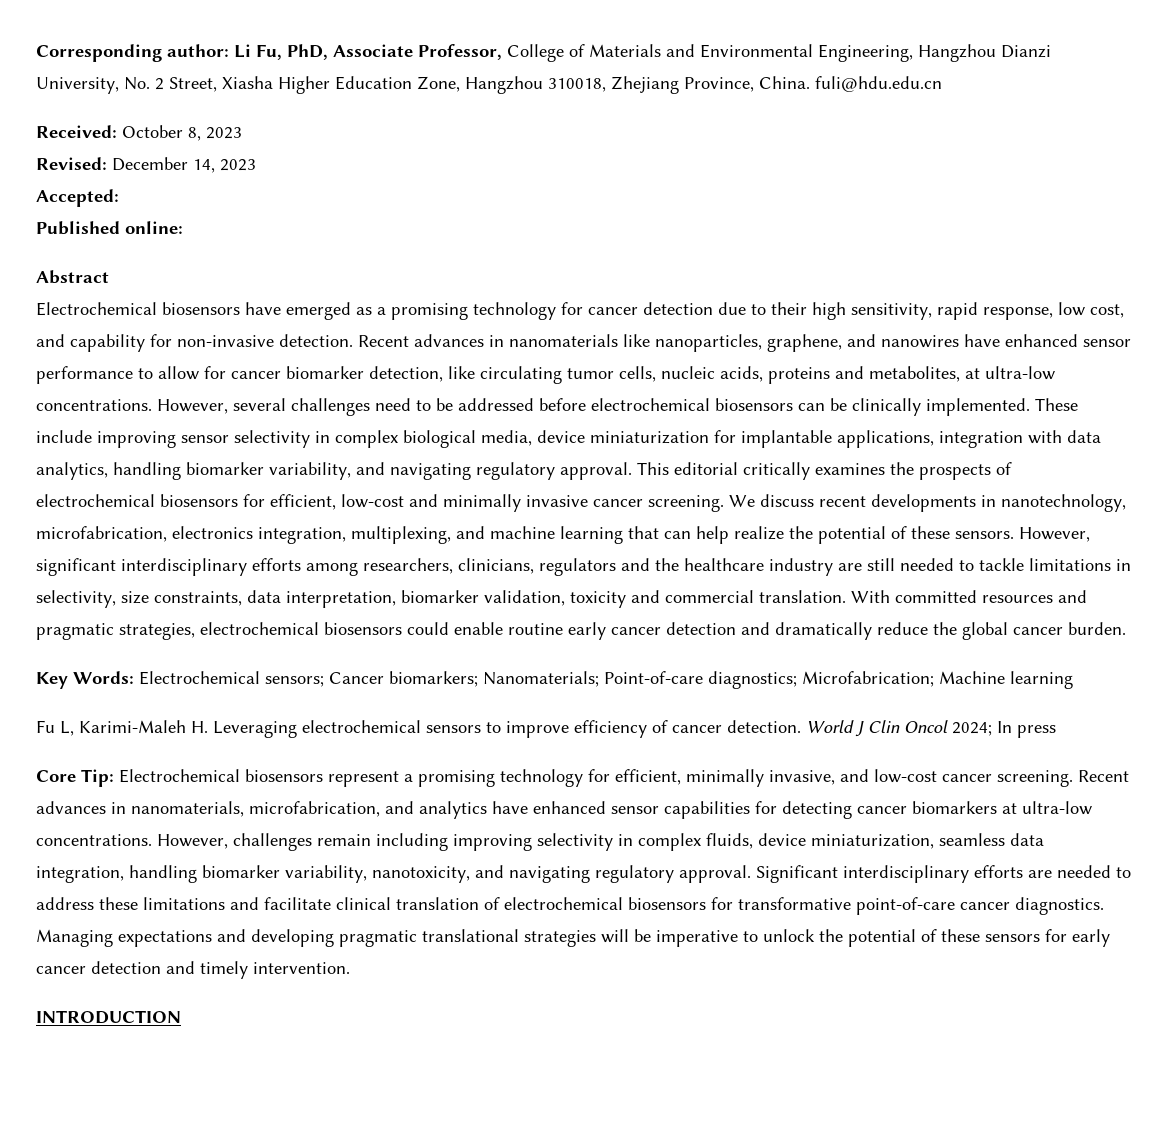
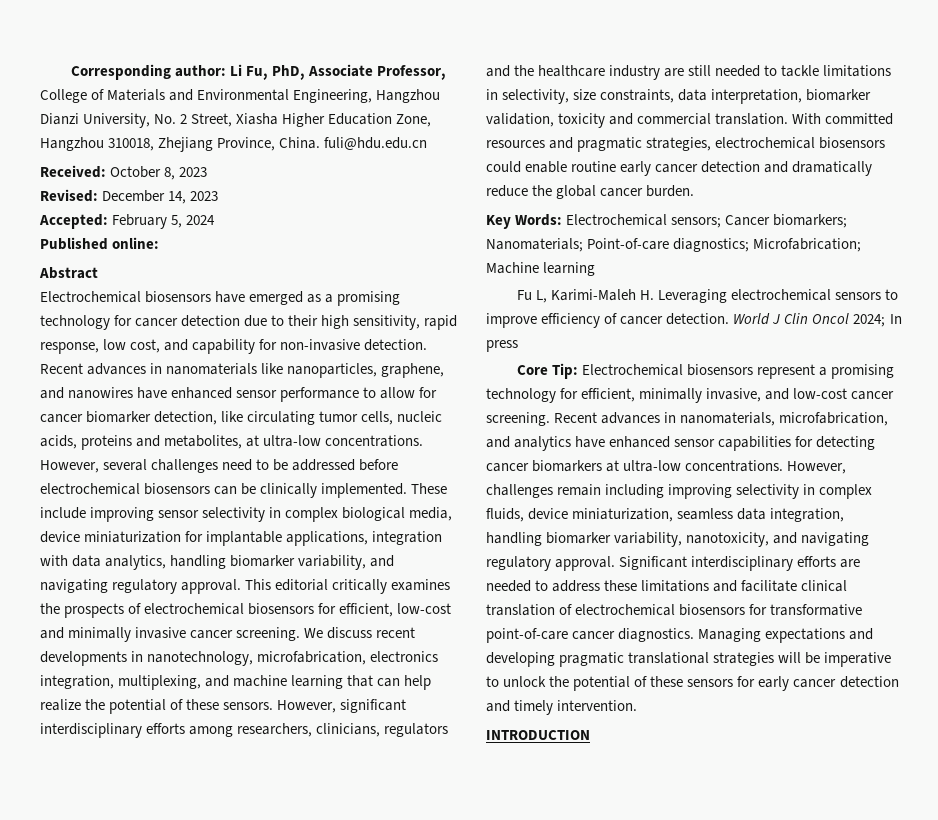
- Accepted:
+ Accepted: February 5, 2024

